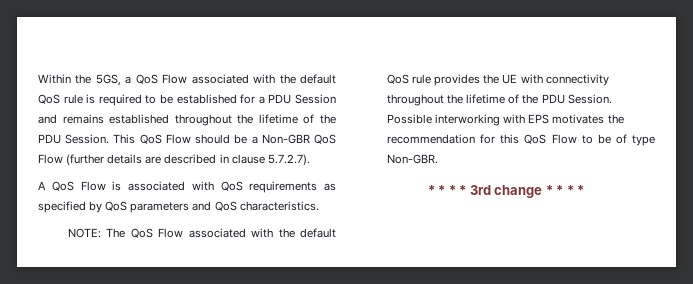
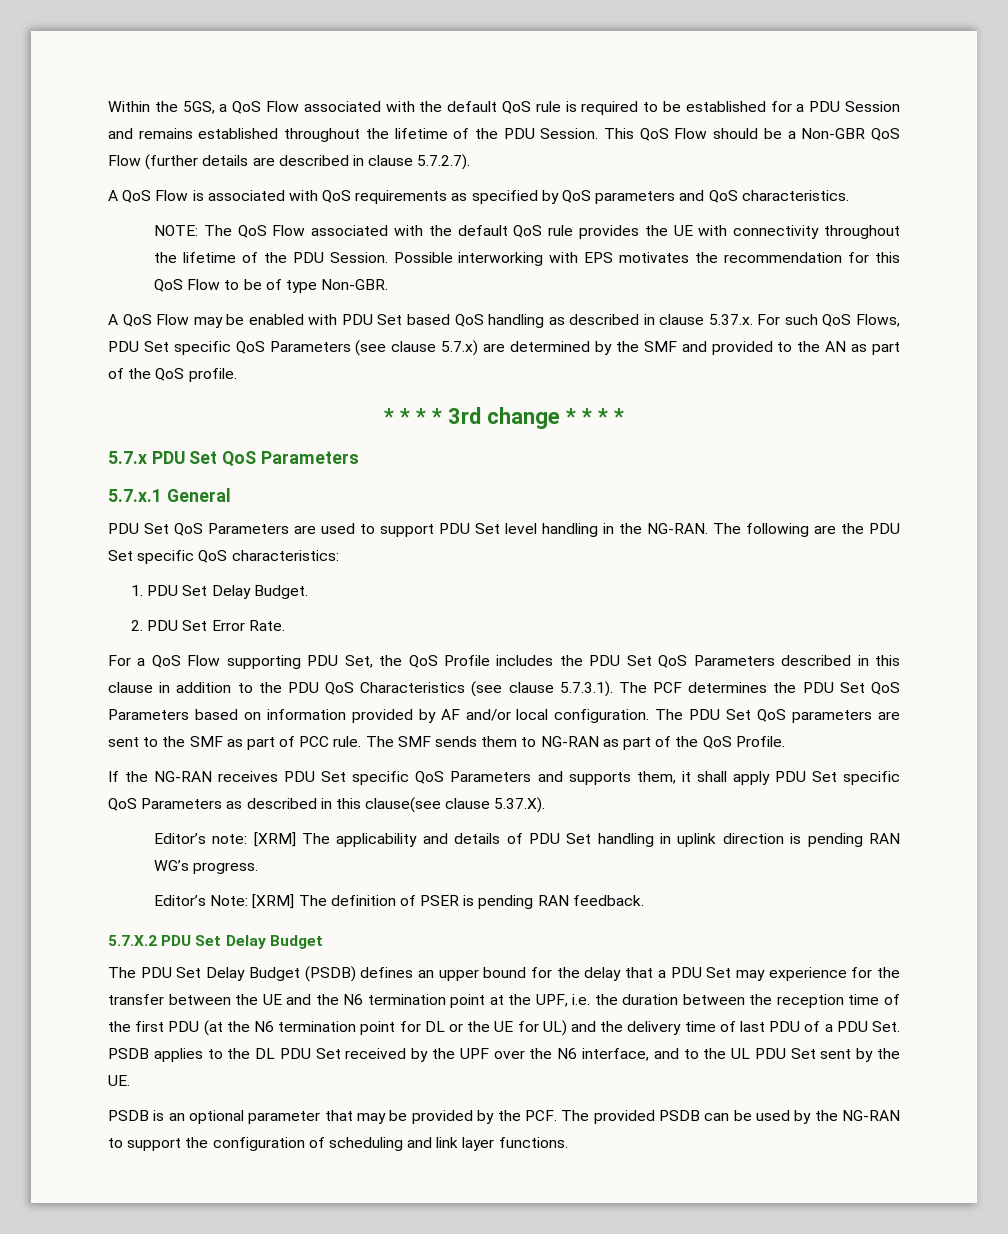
+ A QoS Flow may be enabled with PDU Set based QoS handling as described in clause 5.37.x. For such QoS Flows, PDU Set specific QoS Parameters (see clause 5.7.x) are determined by the SMF and provided to the AN as part of the QoS profile.
+ 5.7.x PDU Set QoS Parameters
+ 5.7.x.1 General
+ PDU Set QoS Parameters are used to support PDU Set level handling in the NG-RAN. The following are the PDU Set specific QoS characteristics:
+ 1. PDU Set Delay Budget.
+ 2. PDU Set Error Rate.
+ For a QoS Flow supporting PDU Set, the QoS Profile includes the PDU Set QoS Parameters described in this clause in addition to the PDU QoS Characteristics (see clause 5.7.3.1). The PCF determines the PDU Set QoS Parameters based on information provided by AF and/or local configuration. The PDU Set QoS parameters are sent to the SMF as part of PCC rule. The SMF sends them to NG-RAN as part of the QoS Profile.
+ If the NG-RAN receives PDU Set specific QoS Parameters and supports them, it shall apply PDU Set specific QoS Parameters as described in this clause(see clause 5.37.X).
+ Editor’s note: [XRM] The applicability and details of PDU Set handling in uplink direction is pending RAN WG’s progress.
+ Editor’s Note: [XRM] The definition of PSER is pending RAN feedback.
+ 5.7.X.2 PDU Set Delay Budget
+ The PDU Set Delay Budget (PSDB) defines an upper bound for the delay that a PDU Set may experience for the transfer between the UE and the N6 termination point at the UPF, i.e. the duration between the reception time of the first PDU (at the N6 termination point for DL or the UE for UL) and the delivery time of last PDU of a PDU Set. PSDB applies to the DL PDU Set received by the UPF over the N6 interface, and to the UL PDU Set sent by the UE.
+ PSDB is an optional parameter that may be provided by the PCF. The provided PSDB can be used by the NG-RAN to support the configuration of scheduling and link layer functions.

